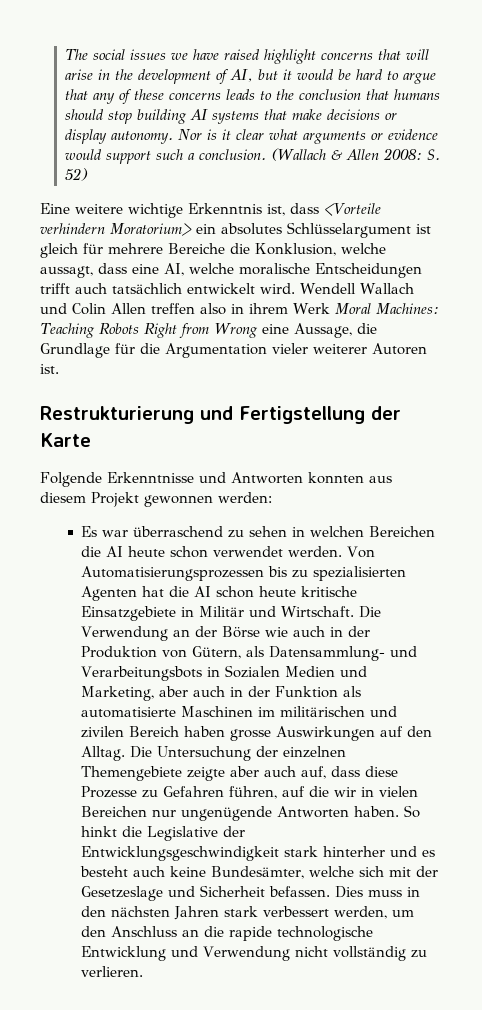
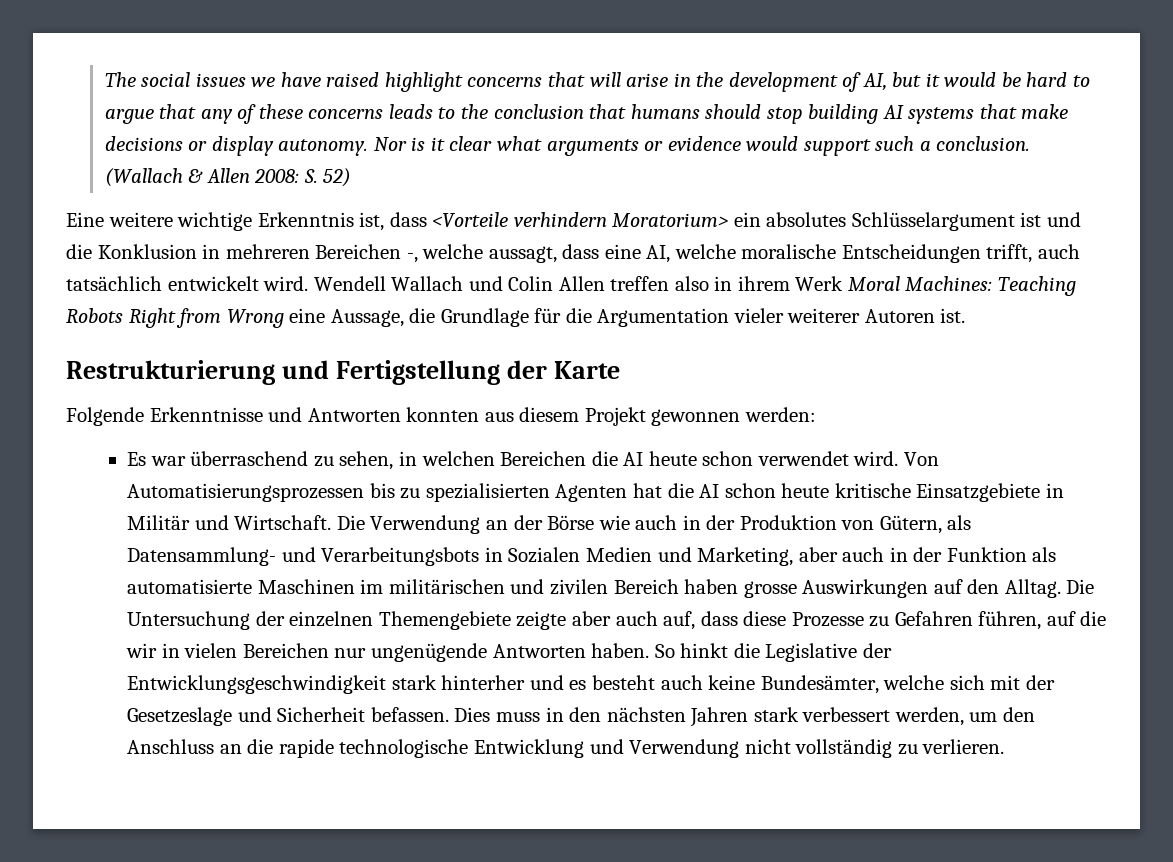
- Eine weitere wichtige Erkenntnis ist, dass <Vorteile verhindern Moratorium> ein absolutes Schlüsselargument ist gleich für mehrere Bereiche die Konklusion, welche aussagt, dass eine AI, welche moralische Entscheidungen trifft auch tatsächlich entwickelt wird.
+ Eine weitere wichtige Erkenntnis ist, dass <Vorteile verhindern Moratorium> ein absolutes Schlüsselargument ist und die Konklusion in mehreren Bereichen -, welche aussagt, dass eine AI, welche moralische Entscheidungen trifft, auch tatsächlich entwickelt wird.
- Es war überraschend zu sehen in welchen Bereichen die AI heute schon verwendet werden.
+ Es war überraschend zu sehen, in welchen Bereichen die AI heute schon verwendet wird.

